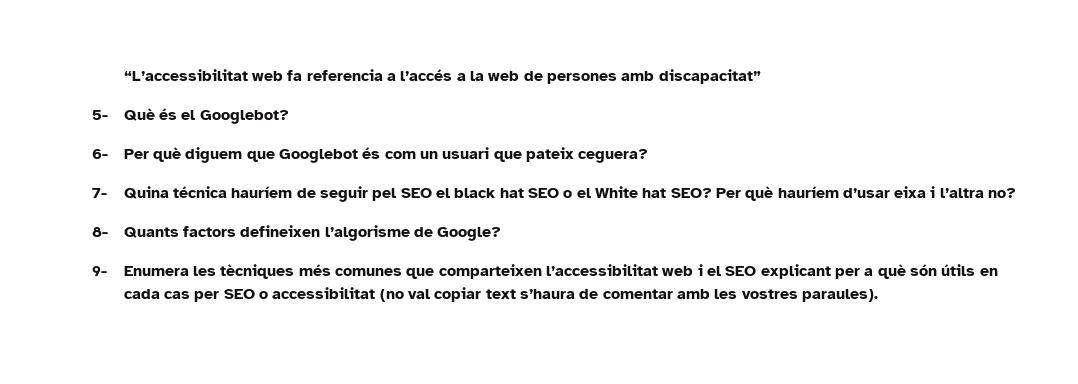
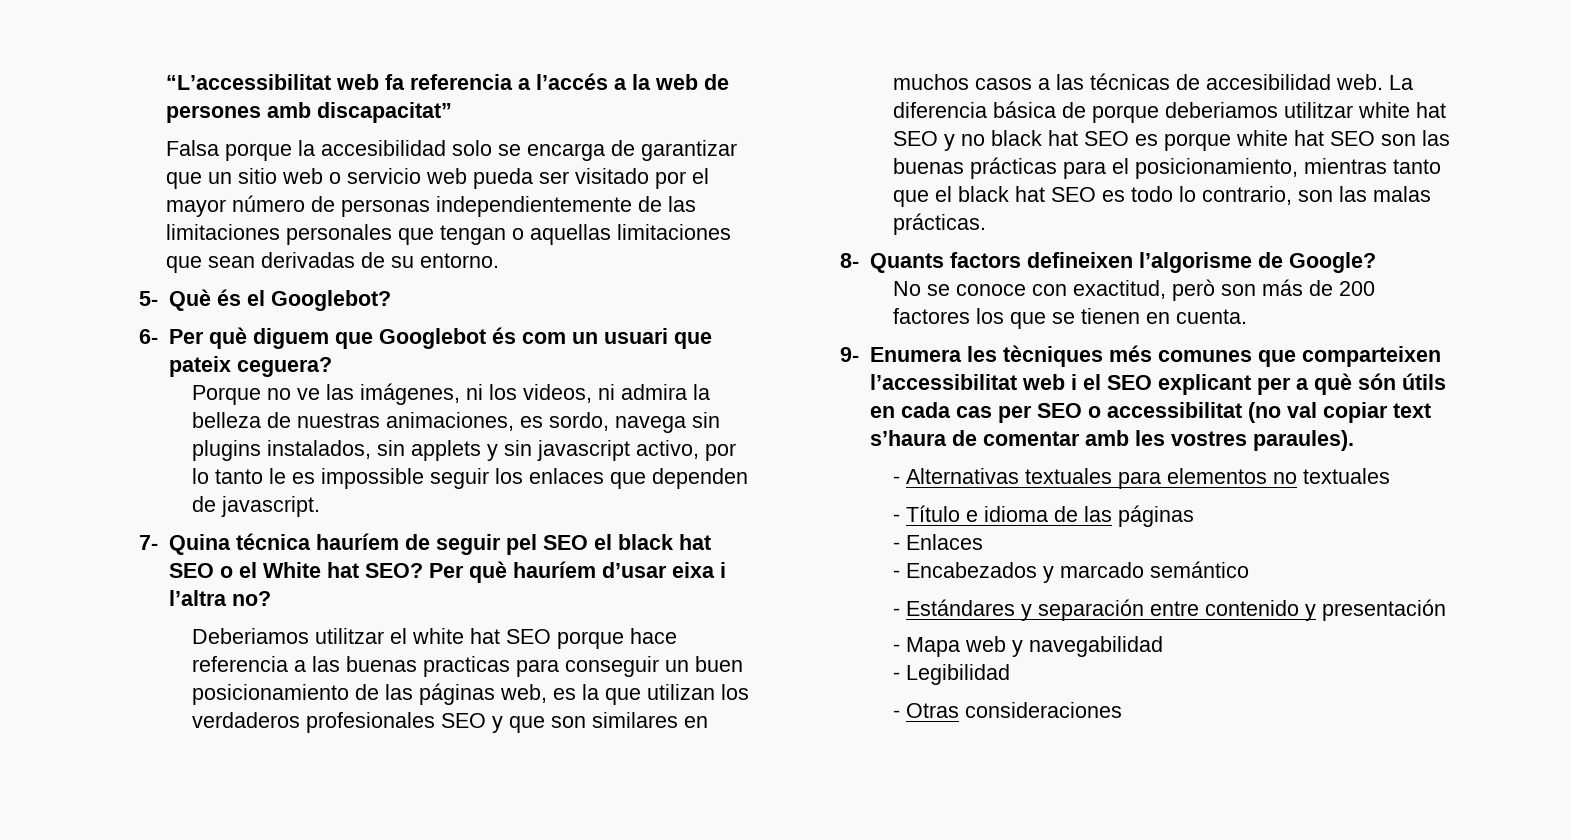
+ Falsa porque la accesibilidad solo se encarga de garantizar que un sitio web o servicio web pueda ser visitado por el mayor número de personas independientemente de las limitaciones personales que tengan o aquellas limitaciones que sean derivadas de su entorno.
+ Porque no ve las imágenes, ni los videos, ni admira la belleza de nuestras animaciones, es sordo, navega sin plugins instalados, sin applets y sin javascript activo, por lo tanto le es impossible seguir los enlaces que dependen de javascript.
+ Deberiamos utilitzar el white hat SEO porque hace referencia a las buenas practicas para conseguir un buen posicionamiento de las páginas web, es la que utilizan los verdaderos profesionales SEO y que son similares en muchos casos a las técnicas de accesibilidad web. La diferencia básica de porque deberiamos utilitzar white hat SEO y no black hat SEO es porque white hat SEO son las buenas prácticas para el posicionamiento, mientras tanto que el black hat SEO es todo lo contrario, son las malas prácticas.
+ No se conoce con exactitud, però son más de 200 factores los que se tienen en cuenta.
+ - Alternativas textuales para elementos no textuales
+ - Título e idioma de las páginas
+ - Enlaces
+ - Encabezados y marcado semántico
+ - Estándares y separación entre contenido y presentación
+ - Mapa web y navegabilidad
+ - Legibilidad
+ - Otras consideraciones

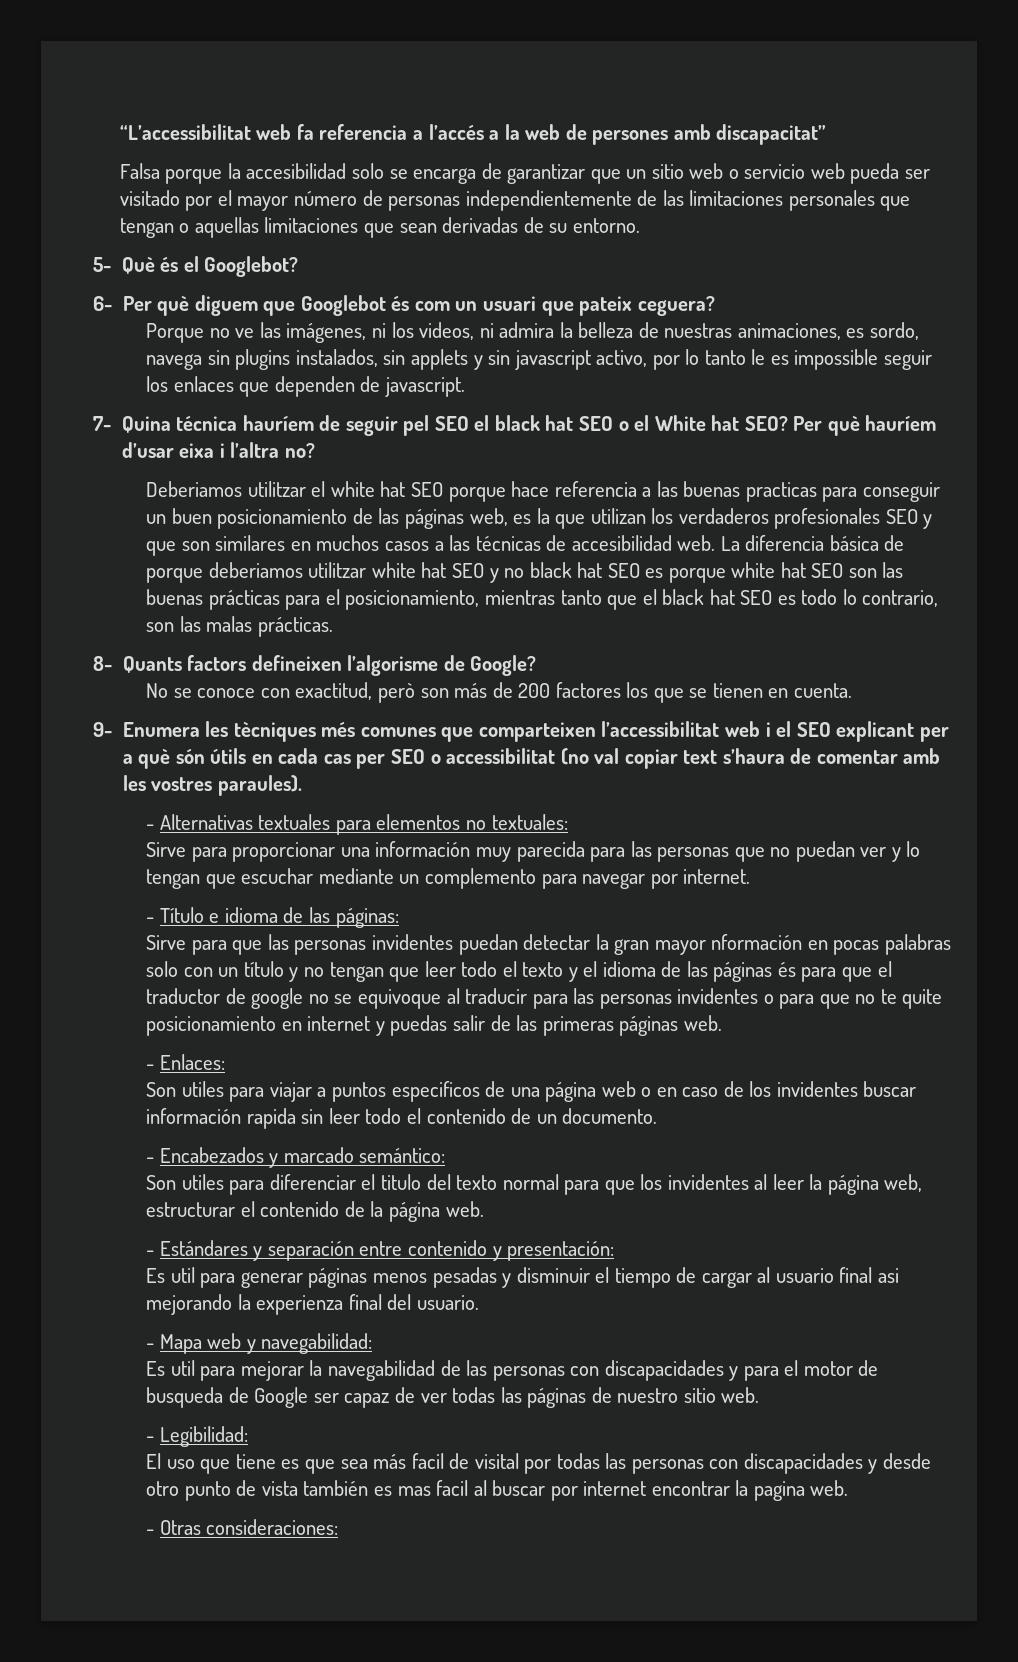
- - Alternativas textuales para elementos no textuales
+ - Alternativas textuales para elementos no textuales:
+ Sirve para proporcionar una información muy parecida para las personas que no puedan ver y lo tengan que escuchar mediante un complemento para navegar por internet.
- - Título e idioma de las páginas
- - Enlaces
- - Encabezados y marcado semántico
+ - Título e idioma de las páginas:
+ Sirve para que las personas invidentes puedan detectar la gran mayor nformación en pocas palabras solo con un título y no tengan que leer todo el texto y el idioma de las páginas és para que el traductor de google no se equivoque al traducir para las personas invidentes o para que no te quite posicionamiento en internet y puedas salir de las primeras páginas web.
+ - Enlaces:
+ Son utiles para viajar a puntos especificos de una página web o en caso de los invidentes buscar información rapida sin leer todo el contenido de un documento.
+ - Encabezados y marcado semántico:
+ Son utiles para diferenciar el titulo del texto normal para que los invidentes al leer la página web, estructurar el contenido de la página web.
- - Estándares y separación entre contenido y presentación
- - Mapa web y navegabilidad
- - Legibilidad
+ - Estándares y separación entre contenido y presentación:
+ Es util para generar páginas menos pesadas y disminuir el tiempo de cargar al usuario final asi mejorando la experienza final del usuario.
+ - Mapa web y navegabilidad:
+ Es util para mejorar la navegabilidad de las personas con discapacidades y para el motor de busqueda de Google ser capaz de ver todas las páginas de nuestro sitio web.
+ - Legibilidad:
+ El uso que tiene es que sea más facil de visital por todas las personas con discapacidades y desde otro punto de vista también es mas facil al buscar por internet encontrar la pagina web.
- - Otras consideraciones
+ - Otras consideraciones:

